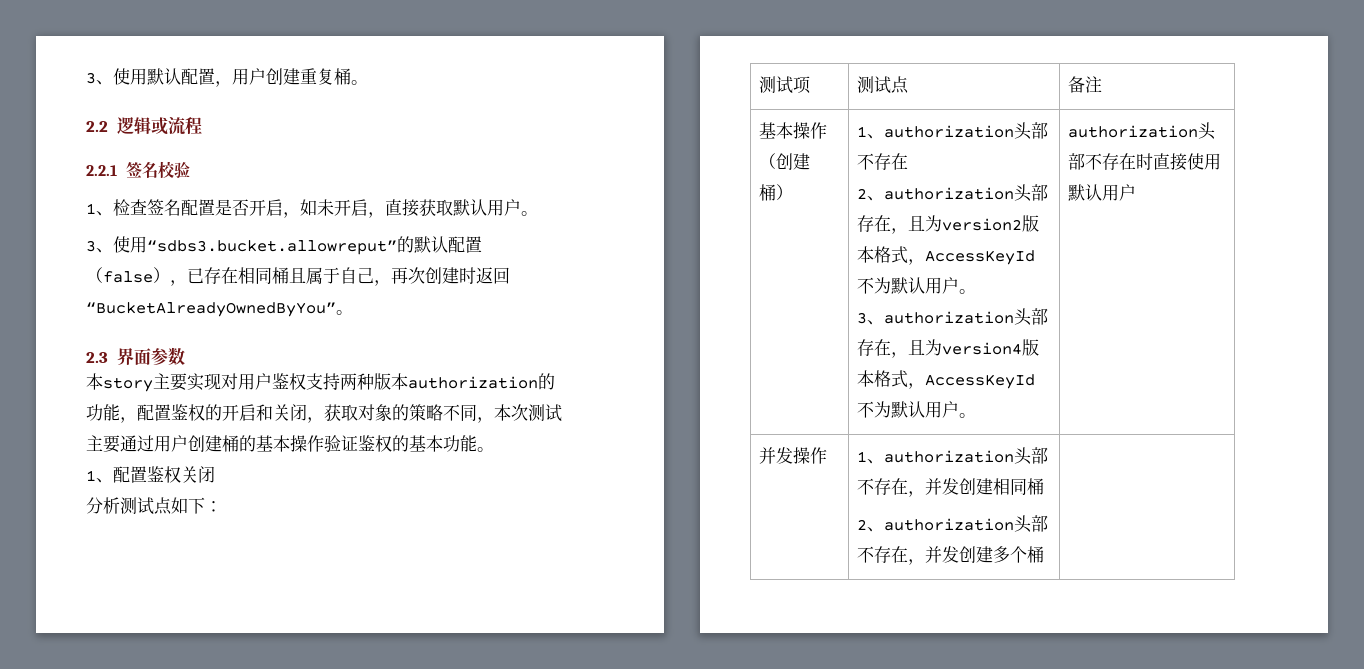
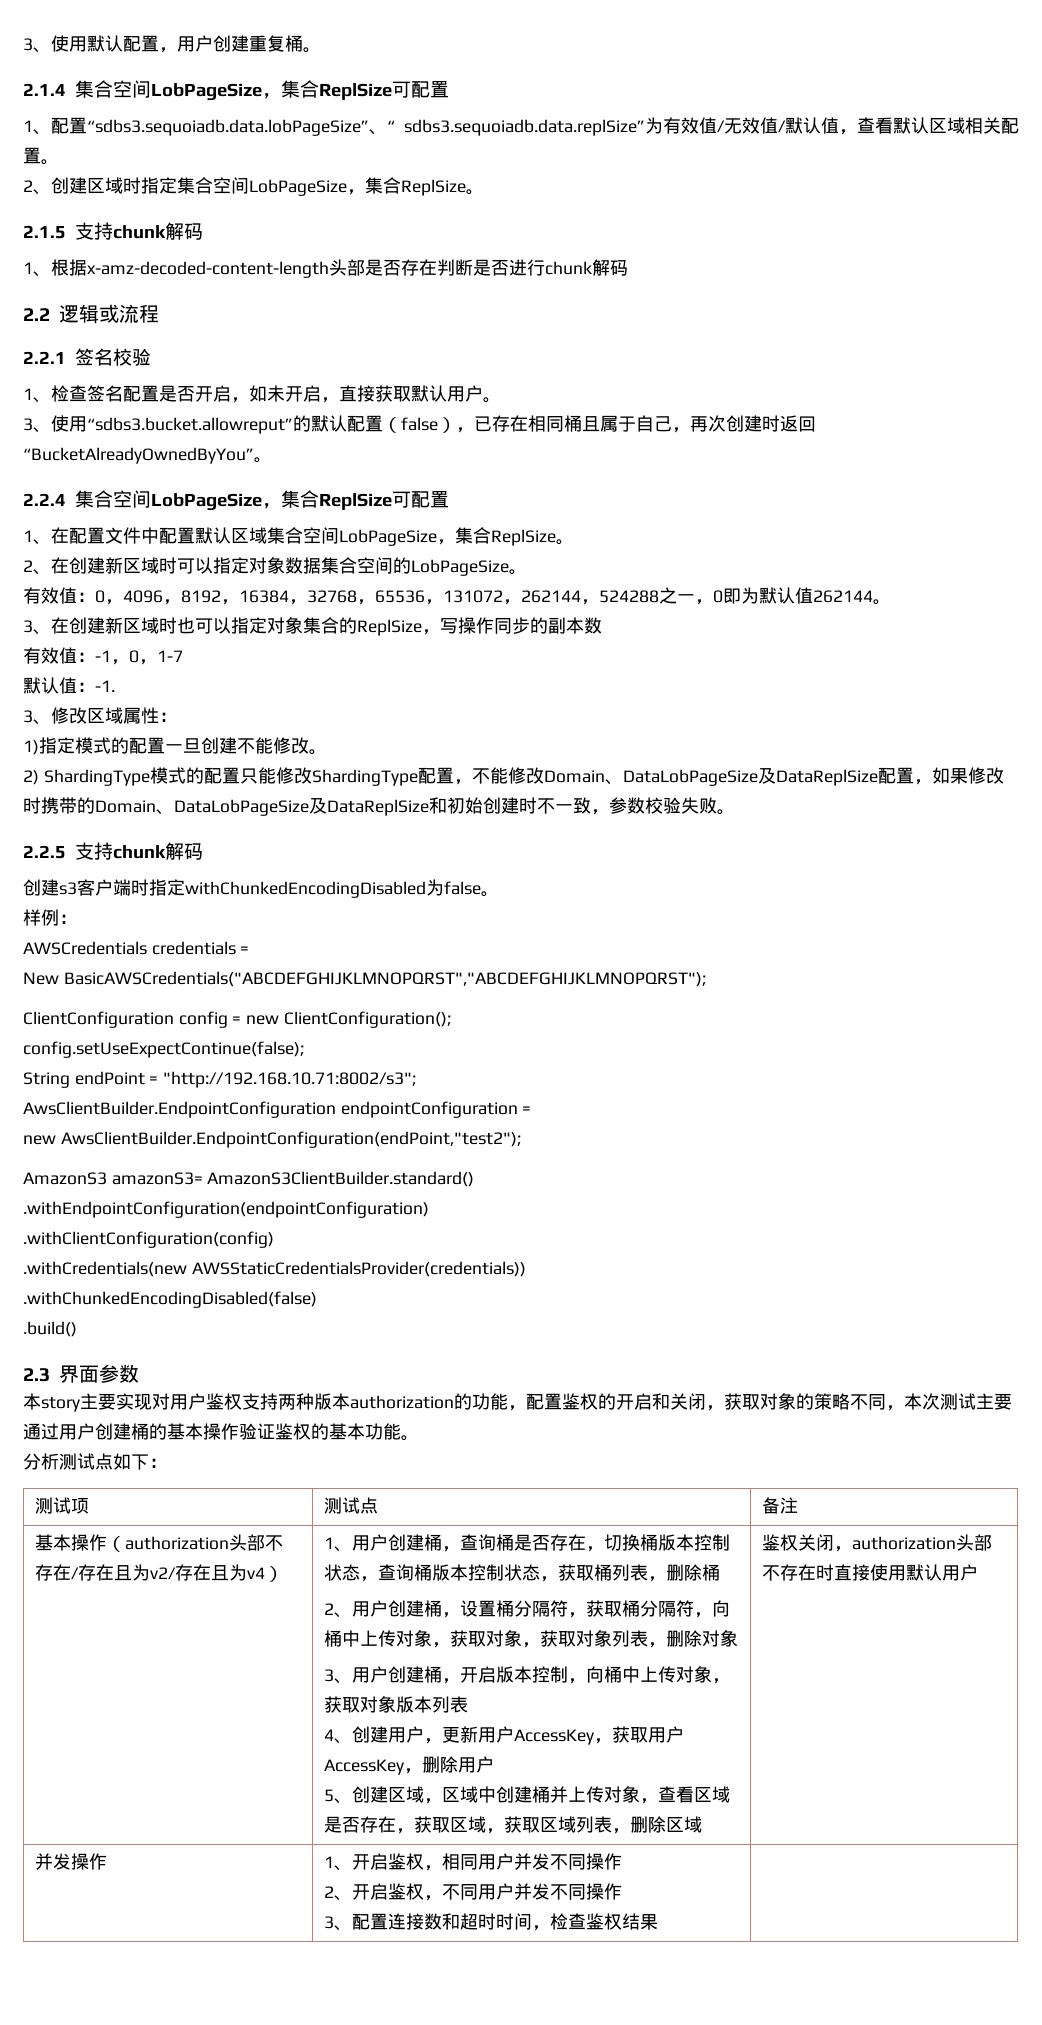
+ 2.1.4集合空间LobPageSize，集合ReplSize可配置
+ 1、配置“sdbs3.sequoiadb.data.lobPageSize”、“ sdbs3.sequoiadb.data.replSize”为有效值/无效值/默认值，查看默认区域相关配置。
+ 2、创建区域时指定集合空间LobPageSize，集合ReplSize。
+ 2.1.5支持chunk解码
+ 1、根据x-amz-decoded-content-length头部是否存在判断是否进行chunk解码
+ 2.2.4集合空间LobPageSize，集合ReplSize可配置
+ 1、在配置文件中配置默认区域集合空间LobPageSize，集合ReplSize。
+ 2、在创建新区域时可以指定对象数据集合空间的LobPageSize。
+ 有效值：0，4096，8192，16384，32768，65536，131072，262144，524288之一，0即为默认值262144。
+ 3、在创建新区域时也可以指定对象集合的ReplSize，写操作同步的副本数
+ 有效值：-1，0，1-7
+ 默认值：-1.
+ 3、修改区域属性：
+ 1)指定模式的配置一旦创建不能修改。
+ 2) ShardingType模式的配置只能修改ShardingType配置，不能修改Domain、DataLobPageSize及DataReplSize配置，如果修改时携带的Domain、DataLobPageSize及DataReplSize和初始创建时不一致，参数校验失败。
+ 2.2.5支持chunk解码
+ 创建s3客户端时指定withChunkedEncodingDisabled为false。
+ 样例：
+ AWSCredentials credentials =
+ New BasicAWSCredentials("ABCDEFGHIJKLMNOPQRST","ABCDEFGHIJKLMNOPQRST");
+ ClientConfiguration config = new ClientConfiguration();
+ config.setUseExpectContinue(false);
+ String endPoint = "http://192.168.10.71:8002/s3";
+ AwsClientBuilder.EndpointConfiguration endpointConfiguration =
+ new AwsClientBuilder.EndpointConfiguration(endPoint,"test2");
+ AmazonS3 amazonS3= AmazonS3ClientBuilder.standard()
+ .withEndpointConfiguration(endpointConfiguration)
+ .withClientConfiguration(config)
+ .withCredentials(new AWSStaticCredentialsProvider(credentials))
+ .withChunkedEncodingDisabled(false)
+ .build()
- 1、配置鉴权关闭
- 基本操作（创建桶） | 1、authorization头部不存在
- 2、authorization头部存在，且为version2版本格式，AccessKeyId不为默认用户。
- 3、authorization头部存在，且为version4版本格式，AccessKeyId不为默认用户。 | authorization头部不存在时直接使用默认用户
+ 基本操作（authorization头部不存在/存在且为v2/存在且为v4） | 1、用户创建桶，查询桶是否存在，切换桶版本控制状态，查询桶版本控制状态，获取桶列表，删除桶
+ 2、用户创建桶，设置桶分隔符，获取桶分隔符，向桶中上传对象，获取对象，获取对象列表，删除对象
+ 3、用户创建桶，开启版本控制，向桶中上传对象，获取对象版本列表
+ 4、创建用户，更新用户AccessKey，获取用户AccessKey，删除用户
+ 5、创建区域，区域中创建桶并上传对象，查看区域是否存在，获取区域，获取区域列表，删除区域 | 鉴权关闭，authorization头部不存在时直接使用默认用户
- 并发操作 | 1、authorization头部不存在，并发创建相同桶
- 2、authorization头部不存在，并发创建多个桶 |
+ 并发操作 | 1、开启鉴权，相同用户并发不同操作
+ 2、开启鉴权，不同用户并发不同操作
+ 3、配置连接数和超时时间，检查鉴权结果 |

